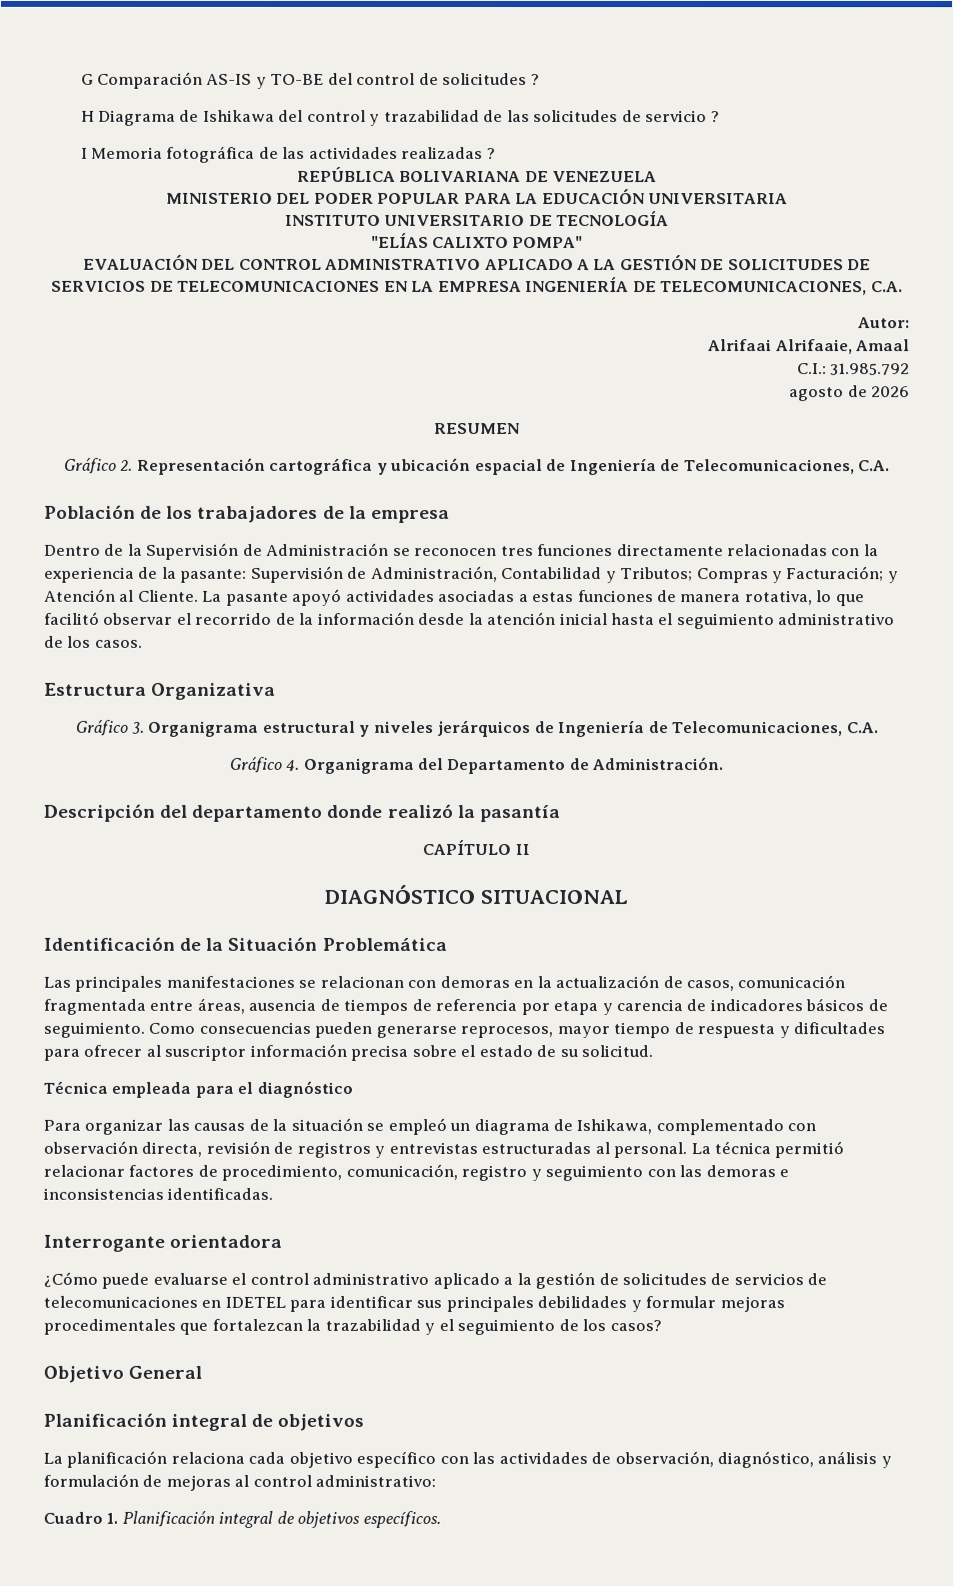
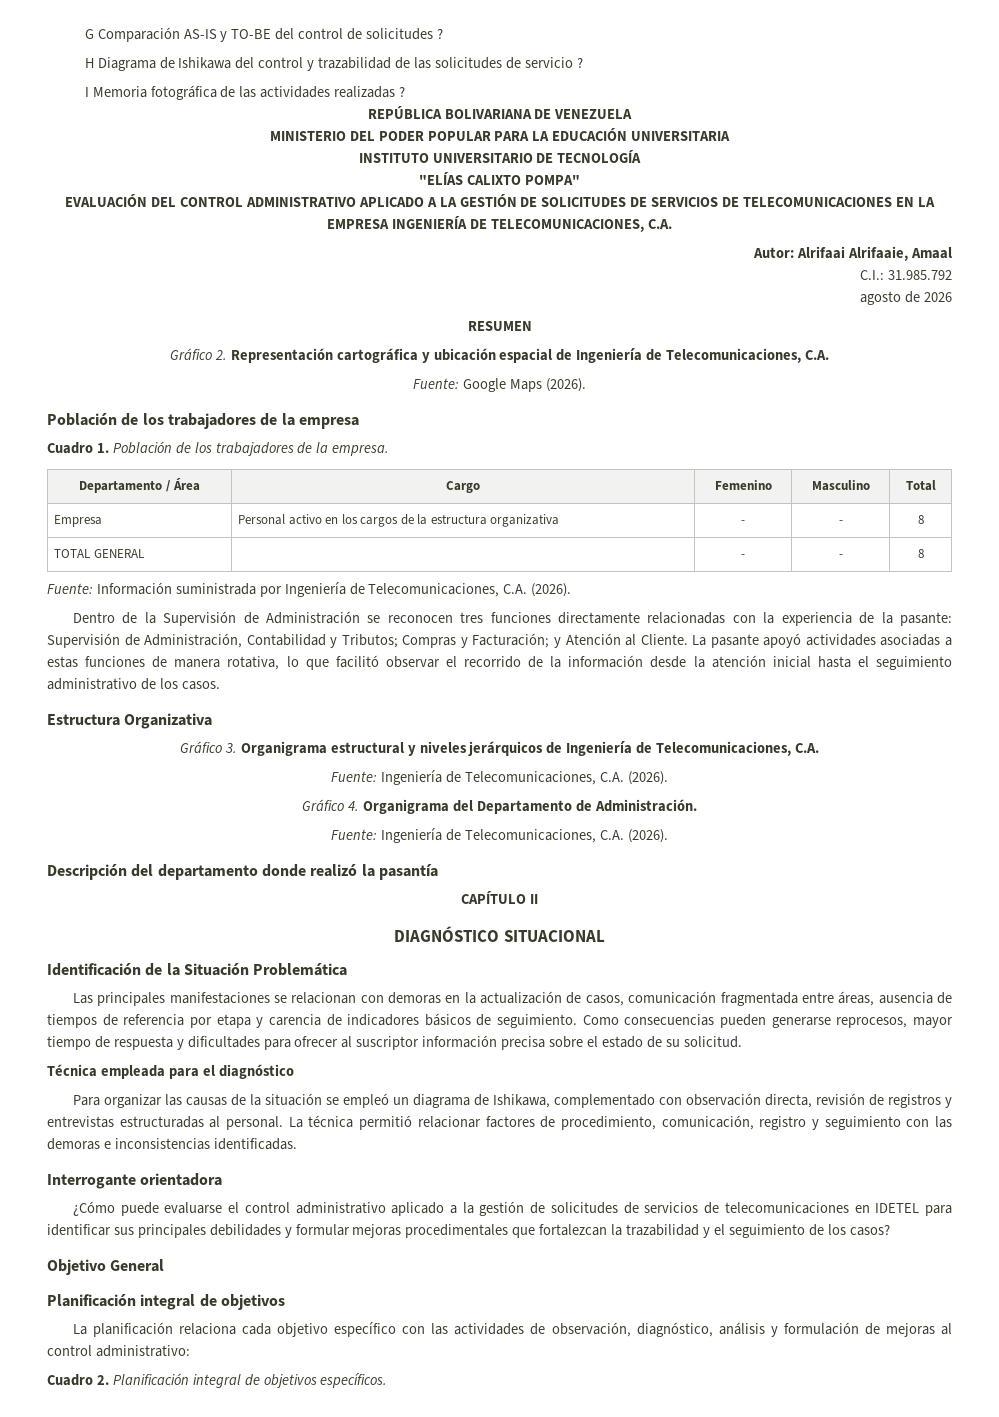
- Autor:
- Alrifaai Alrifaaie, Amaal
+ Autor: Alrifaai Alrifaaie, Amaal
+ Fuente: Google Maps (2026).
+ Cuadro 1. Población de los trabajadores de la empresa.
+ Departamento / Área | Cargo | Femenino | Masculino | Total
+ Empresa | Personal activo en los cargos de la estructura organizativa | - | - | 8
+ TOTAL GENERAL | | - | - | 8
+ Fuente: Información suministrada por Ingeniería de Telecomunicaciones, C.A. (2026).
  Gráfico 3. Organigrama estructural y niveles jerárquicos de Ingeniería de Telecomunicaciones, C.A.
+ Fuente: Ingeniería de Telecomunicaciones, C.A. (2026).
  Gráfico 4. Organigrama del Departamento de Administración.
+ Fuente: Ingeniería de Telecomunicaciones, C.A. (2026).
- Cuadro 1. Planificación integral de objetivos específicos.
+ Cuadro 2. Planificación integral de objetivos específicos.

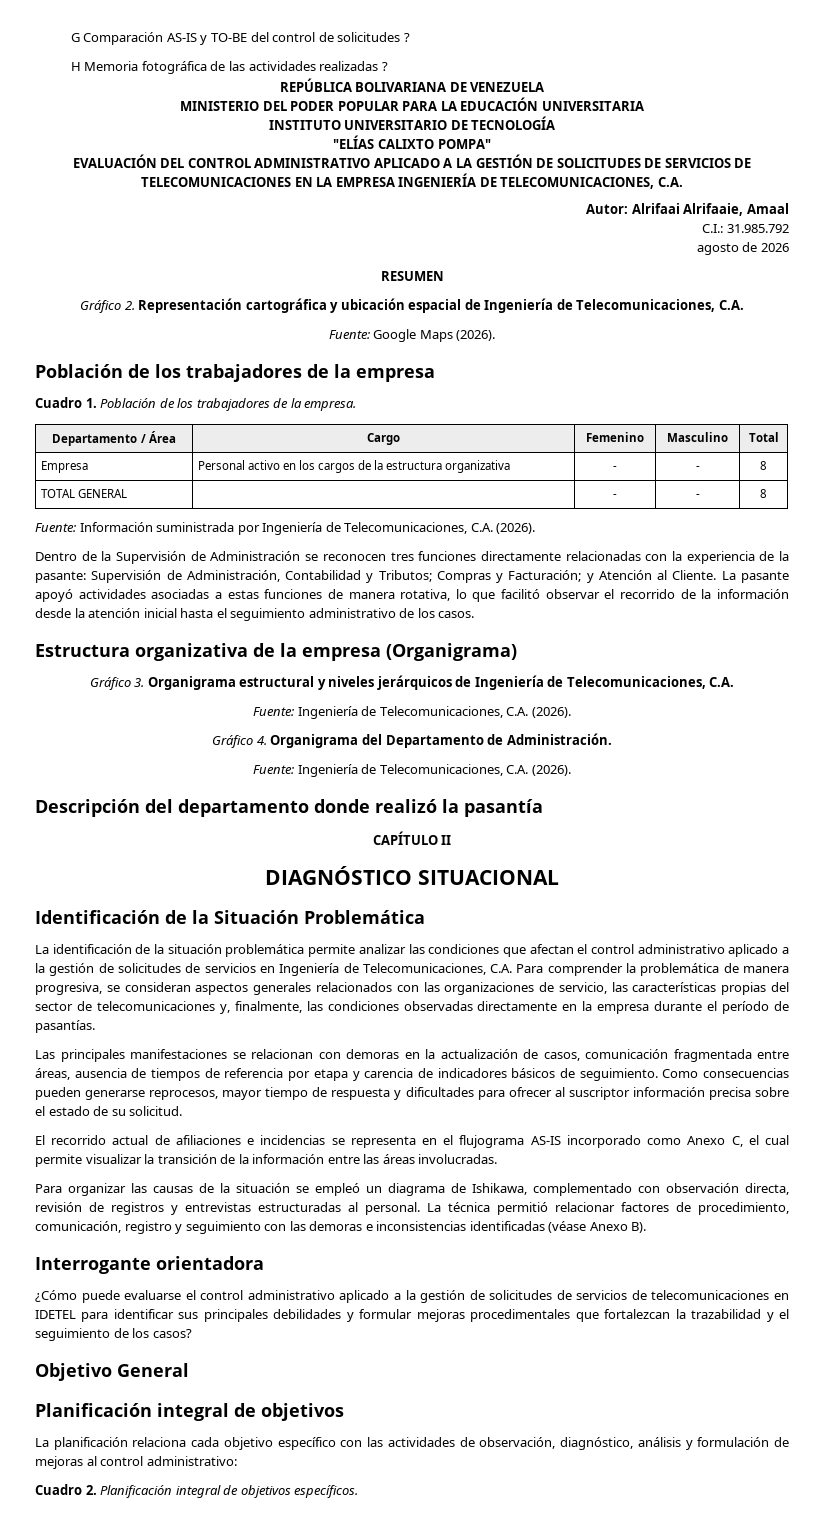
- H Diagrama de Ishikawa del control y trazabilidad de las solicitudes de servicio ?
- I Memoria fotográfica de las actividades realizadas ?
+ H Memoria fotográfica de las actividades realizadas ?
- Estructura Organizativa
+ Estructura organizativa de la empresa (Organigrama)
+ La identificación de la situación problemática permite analizar las condiciones que afectan el control administrativo aplicado a la gestión de solicitudes de servicios en Ingeniería de Telecomunicaciones, C.A. Para comprender la problemática de manera progresiva, se consideran aspectos generales relacionados con las organizaciones de servicio, las características propias del sector de telecomunicaciones y, finalmente, las condiciones observadas directamente en la empresa durante el período de pasantías.
- Técnica empleada para el diagnóstico
+ El recorrido actual de afiliaciones e incidencias se representa en el flujograma AS-IS incorporado como Anexo C, el cual permite visualizar la transición de la información entre las áreas involucradas.
- La técnica permitió relacionar factores de procedimiento, comunicación, registro y seguimiento con las demoras e inconsistencias identificadas.
+ La técnica permitió relacionar factores de procedimiento, comunicación, registro y seguimiento con las demoras e inconsistencias identificadas (véase Anexo B).

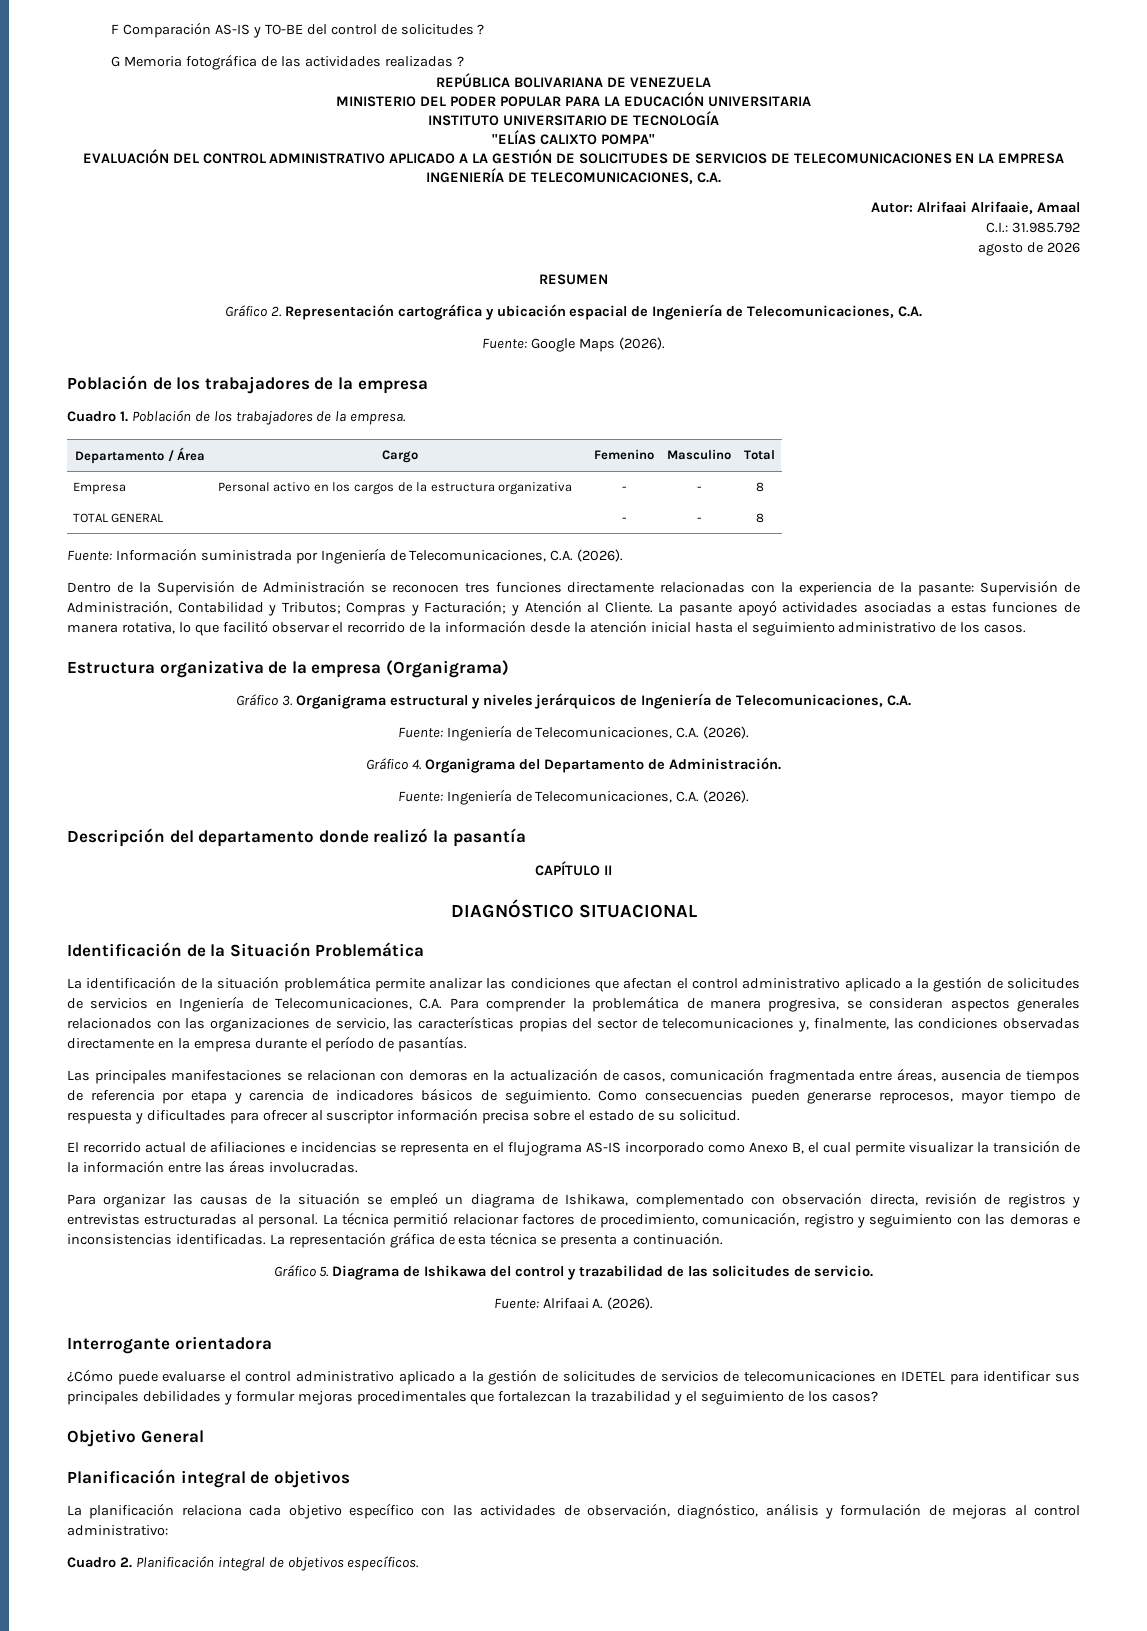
- G Comparación AS-IS y TO-BE del control de solicitudes ?
+ F Comparación AS-IS y TO-BE del control de solicitudes ?
- H Memoria fotográfica de las actividades realizadas ?
+ G Memoria fotográfica de las actividades realizadas ?
- El recorrido actual de afiliaciones e incidencias se representa en el flujograma AS-IS incorporado como Anexo C, el cual permite visualizar la transición de la información entre las áreas involucradas.
+ El recorrido actual de afiliaciones e incidencias se representa en el flujograma AS-IS incorporado como Anexo B, el cual permite visualizar la transición de la información entre las áreas involucradas.
- La técnica permitió relacionar factores de procedimiento, comunicación, registro y seguimiento con las demoras e inconsistencias identificadas (véase Anexo B).
+ La técnica permitió relacionar factores de procedimiento, comunicación, registro y seguimiento con las demoras e inconsistencias identificadas. La representación gráfica de esta técnica se presenta a continuación.
+ Gráfico 5. Diagrama de Ishikawa del control y trazabilidad de las solicitudes de servicio.
+ Fuente: Alrifaai A. (2026).

